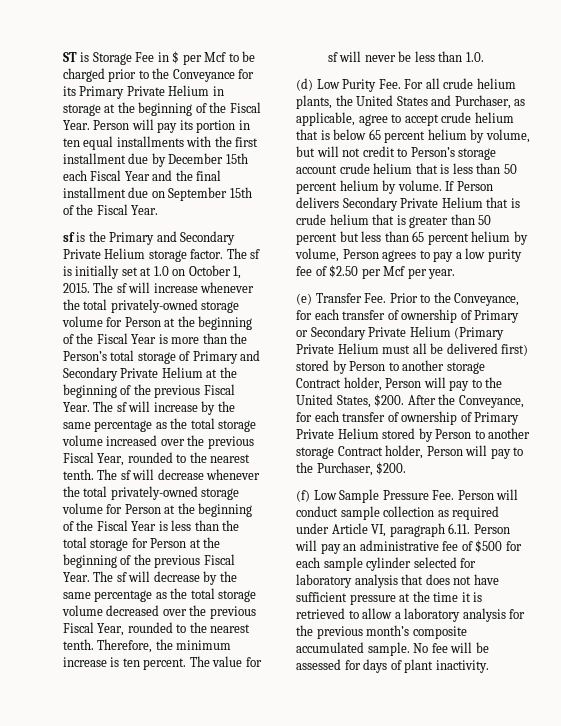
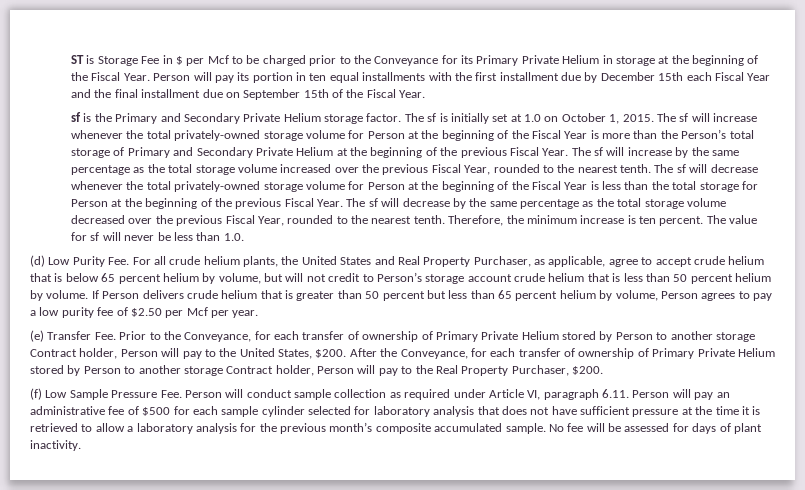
- (d) Low Purity Fee. For all crude helium plants, the United States and Purchaser, as applicable, agree to accept crude helium that is below 65 percent helium by volume, but will not credit to Person’s storage account crude helium that is less than 50 percent helium by volume.
+ (d) Low Purity Fee. For all crude helium plants, the United States and Real Property Purchaser, as applicable, agree to accept crude helium that is below 65 percent helium by volume, but will not credit to Person’s storage account crude helium that is less than 50 percent helium by volume.
- If Person delivers Secondary Private Helium that is crude helium that is greater than 50 percent but less than 65 percent helium by volume, Person agrees to pay a low purity fee of $2.50 per Mcf per year.
+ If Person delivers crude helium that is greater than 50 percent but less than 65 percent helium by volume, Person agrees to pay a low purity fee of $2.50 per Mcf per year.
- (e) Transfer Fee. Prior to the Conveyance, for each transfer of ownership of Primary or Secondary Private Helium (Primary Private Helium must all be delivered first) stored by Person to another storage Contract holder, Person will pay to the United States, $200.
+ (e) Transfer Fee. Prior to the Conveyance, for each transfer of ownership of Primary Private Helium stored by Person to another storage Contract holder, Person will pay to the United States, $200.
- After the Conveyance, for each transfer of ownership of Primary Private Helium stored by Person to another storage Contract holder, Person will pay to the Purchaser, $200.
+ After the Conveyance, for each transfer of ownership of Primary Private Helium stored by Person to another storage Contract holder, Person will pay to the Real Property Purchaser, $200.

